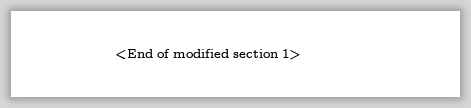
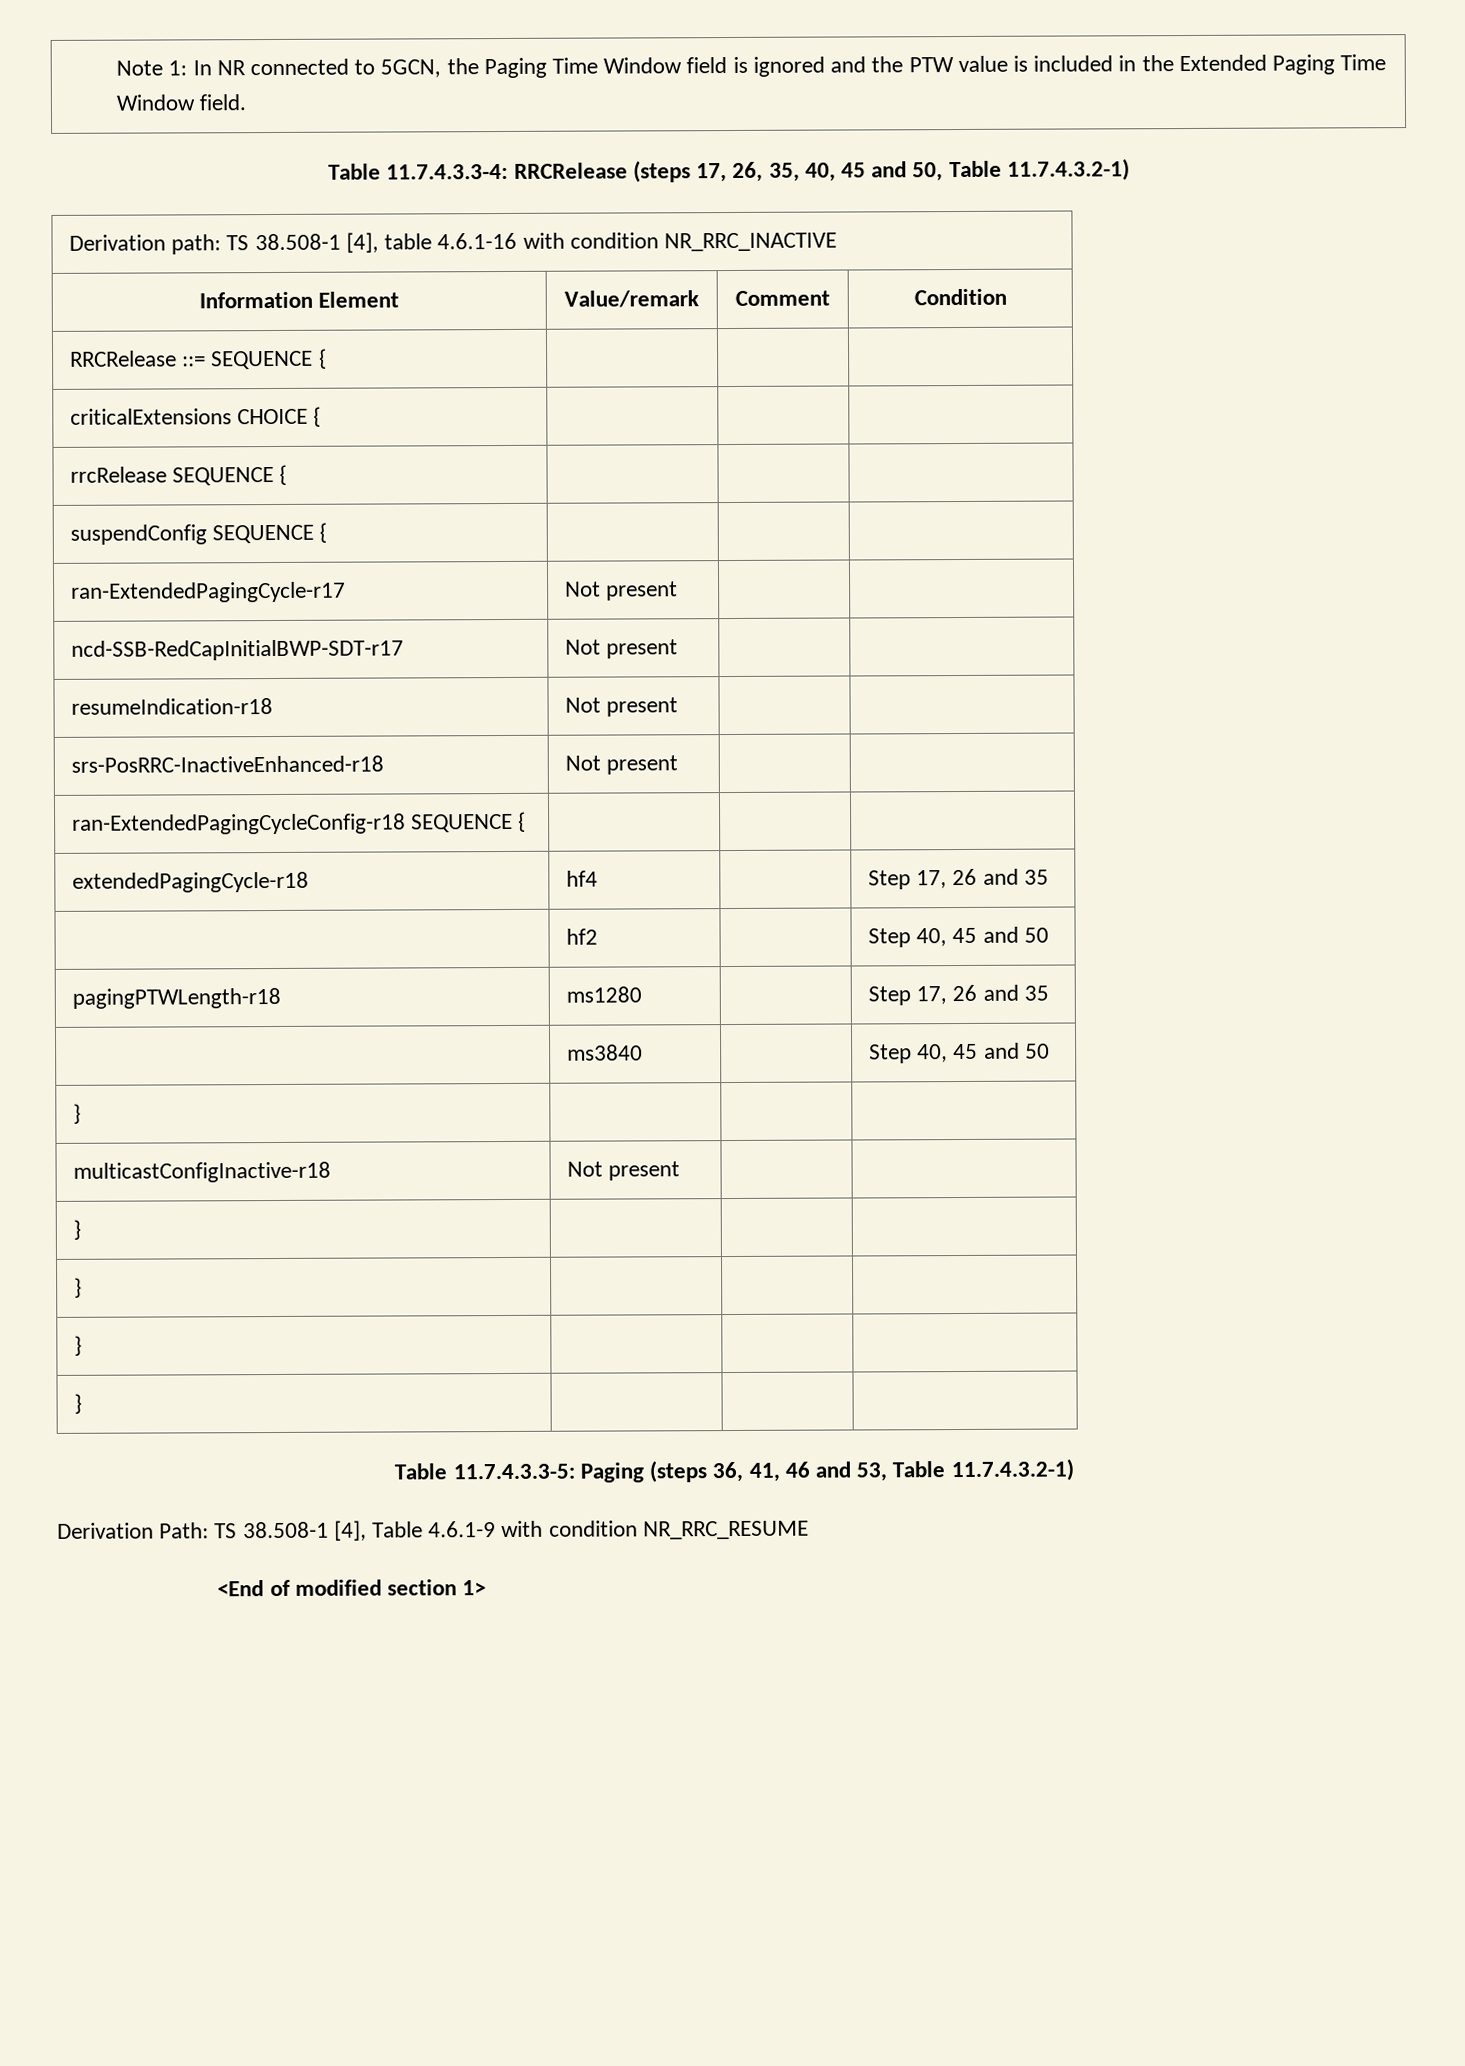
+ Note 1: In NR connected to 5GCN, the Paging Time Window field is ignored and the PTW value is included in the Extended Paging Time Window field.
+ Table 11.7.4.3.3-4: RRCRelease (steps 17, 26, 35, 40, 45 and 50, Table 11.7.4.3.2-1)
+ Derivation path: TS 38.508-1 [4], table 4.6.1-16 with condition NR_RRC_INACTIVE
+ Information Element | Value/remark | Comment | Condition
+ RRCRelease ::= SEQUENCE { | | |
+ criticalExtensions CHOICE { | | |
+ rrcRelease SEQUENCE { | | |
+ suspendConfig SEQUENCE { | | |
+ ran-ExtendedPagingCycle-r17 | Not present | |
+ ncd-SSB-RedCapInitialBWP-SDT-r17 | Not present | |
+ resumeIndication-r18 | Not present | |
+ srs-PosRRC-InactiveEnhanced-r18 | Not present | |
+ ran-ExtendedPagingCycleConfig-r18 SEQUENCE { | | |
+ extendedPagingCycle-r18 | hf4 | | Step 17, 26 and 35
+ | hf2 | | Step 40, 45 and 50
+ pagingPTWLength-r18 | ms1280 | | Step 17, 26 and 35
+ | ms3840 | | Step 40, 45 and 50
+ } | | |
+ multicastConfigInactive-r18 | Not present | |
+ } | | |
+ } | | |
+ } | | |
+ } | | |
+ Table 11.7.4.3.3-5: Paging (steps 36, 41, 46 and 53, Table 11.7.4.3.2-1)
+ Derivation Path: TS 38.508-1 [4], Table 4.6.1-9 with condition NR_RRC_RESUME

